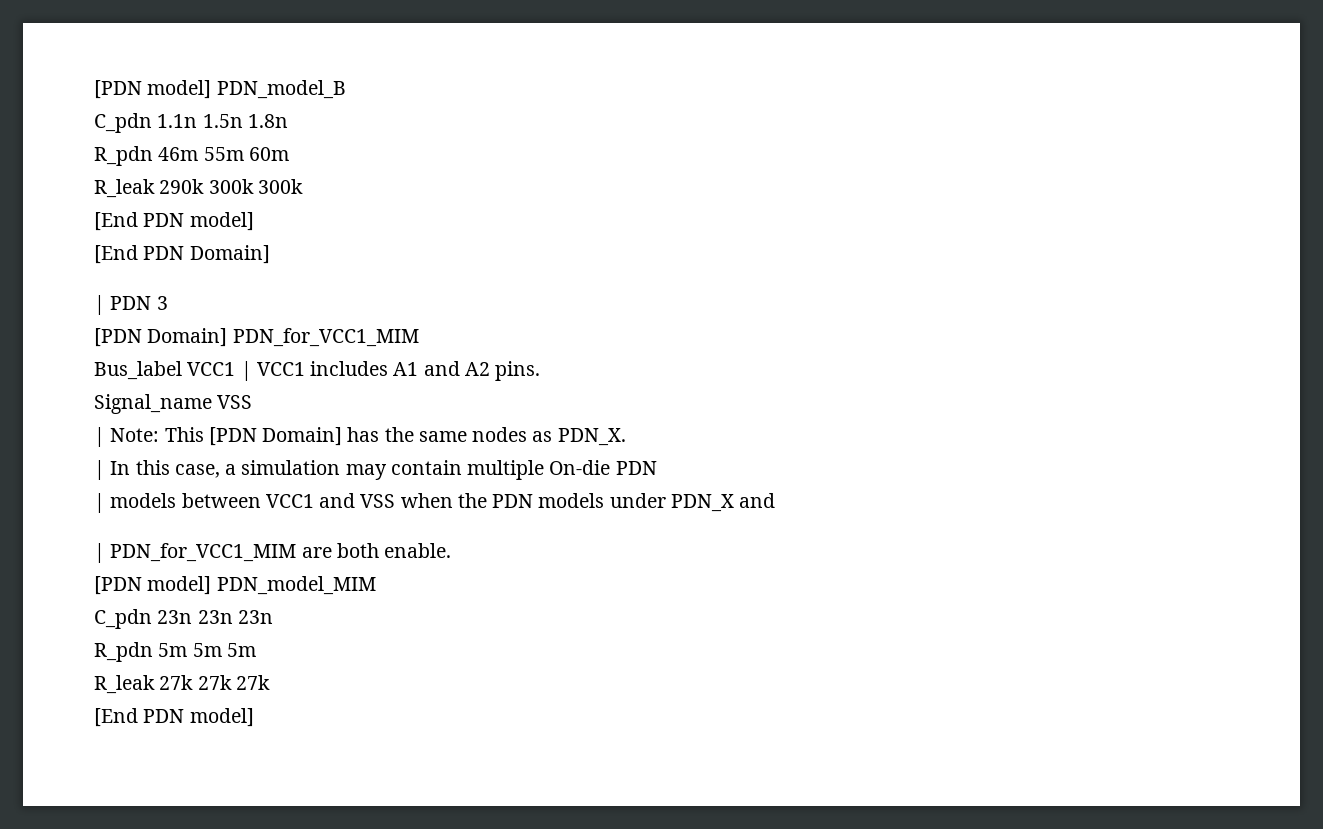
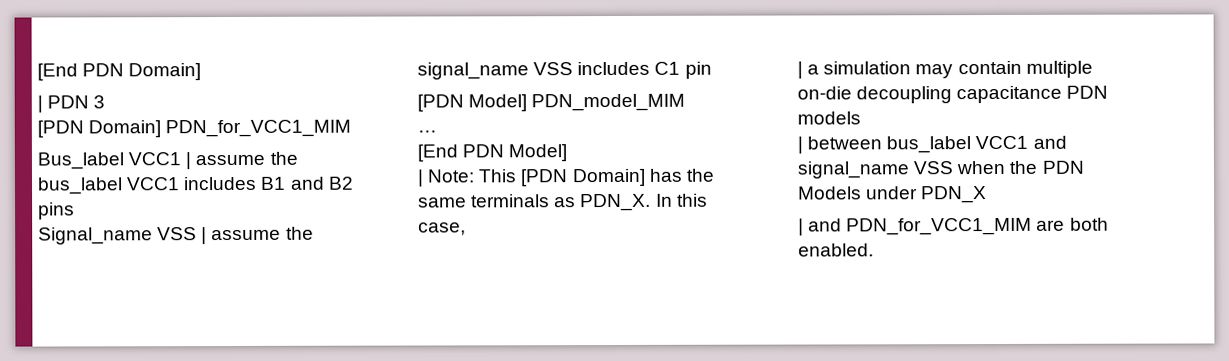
- [PDN model] PDN_model_B
- C_pdn 1.1n 1.5n 1.8n
- R_pdn 46m 55m 60m
- R_leak 290k 300k 300k
- [End PDN model]
- Bus_label VCC1 | VCC1 includes A1 and A2 pins.
- Signal_name VSS
+ Bus_label VCC1 | assume the bus_label VCC1 includes B1 and B2 pins
+ Signal_name VSS | assume the signal_name VSS includes C1 pin
+ [PDN Model] PDN_model_MIM
+ …
+ [End PDN Model]
- | Note: This [PDN Domain] has the same nodes as PDN_X.
- | In this case, a simulation may contain multiple On-die PDN
- | models between VCC1 and VSS when the PDN models under PDN_X and
- | PDN_for_VCC1_MIM are both enable.
- [PDN model] PDN_model_MIM
- C_pdn 23n 23n 23n
- R_pdn 5m 5m 5m
- R_leak 27k 27k 27k
- [End PDN model]
+ | Note: This [PDN Domain] has the same terminals as PDN_X. In this case,
+ | a simulation may contain multiple on-die decoupling capacitance PDN models
+ | between bus_label VCC1 and signal_name VSS when the PDN Models under PDN_X
+ | and PDN_for_VCC1_MIM are both enabled.

